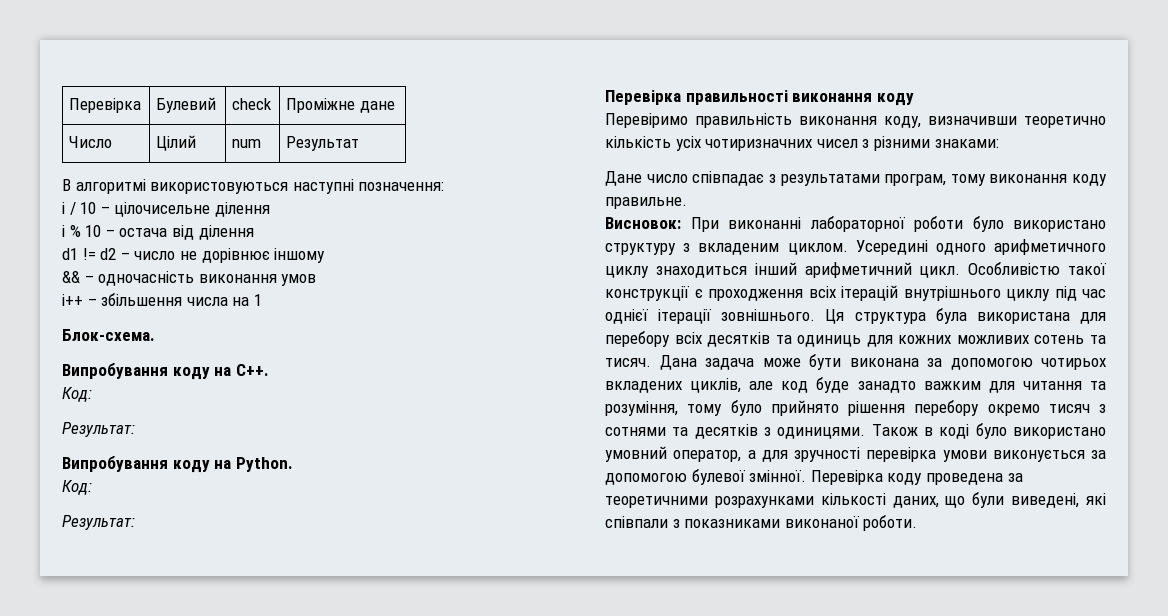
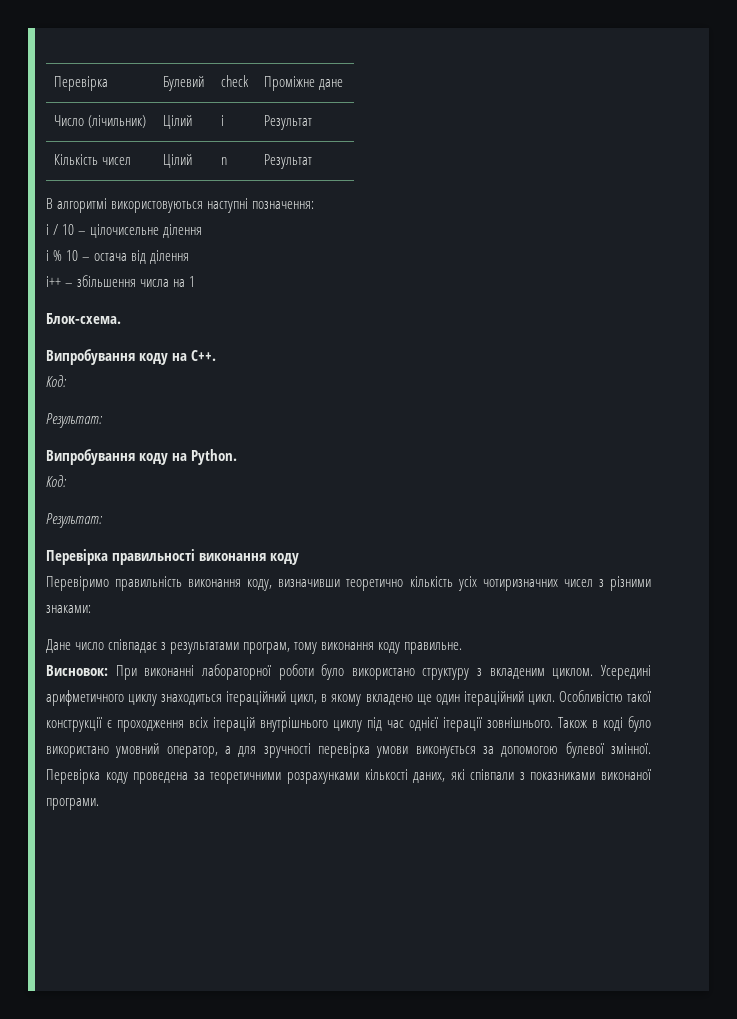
- Число | Цілий | num | Результат
+ Число (лічильник) | Цілий | i | Результат
+ Кількість чисел | Цілий | n | Результат
- d1 != d2 – число не дорівнює іншому
- && – одночасність виконання умов
- Усередині одного арифметичного циклу знаходиться інший арифметичний цикл.
+ Усередині арифметичного циклу знаходиться ітераційний цикл, в якому вкладено ще один ітераційний цикл.
- Ця структура була використана для перебору всіх десятків та одиниць для кожних можливих сотень та тисяч. Дана задача може бути виконана за допомогою чотирьох вкладених циклів, але код буде занадто важким для читання та розуміння, тому було прийнято рішення перебору окремо тисяч з сотнями та десятків з одиницями.
- Перевірка коду проведена за теоретичними розрахунками кількості даних, що були виведені, які співпали з показниками виконаної роботи.
+ Перевірка коду проведена за теоретичними розрахунками кількості даних, які співпали з показниками виконаної програми.

